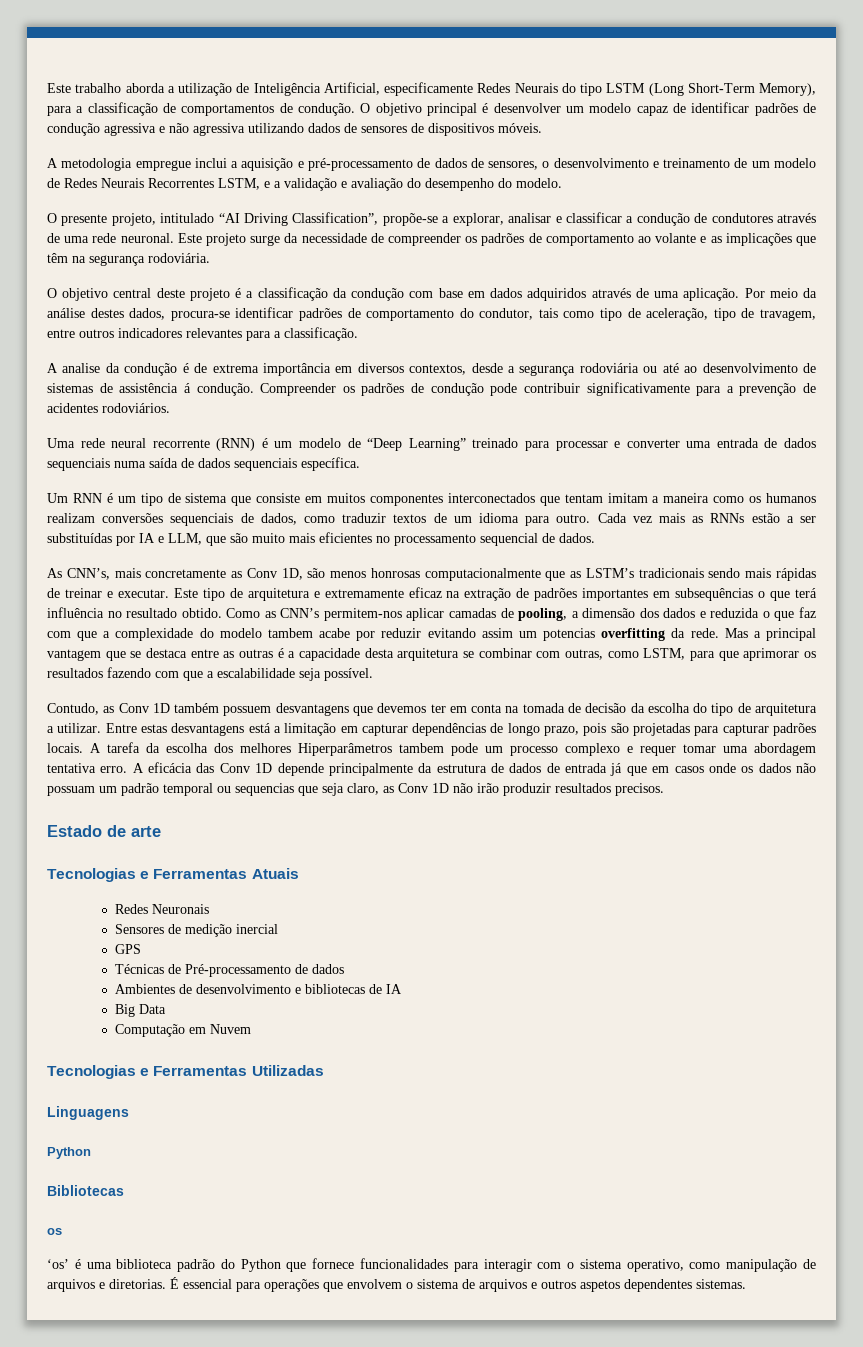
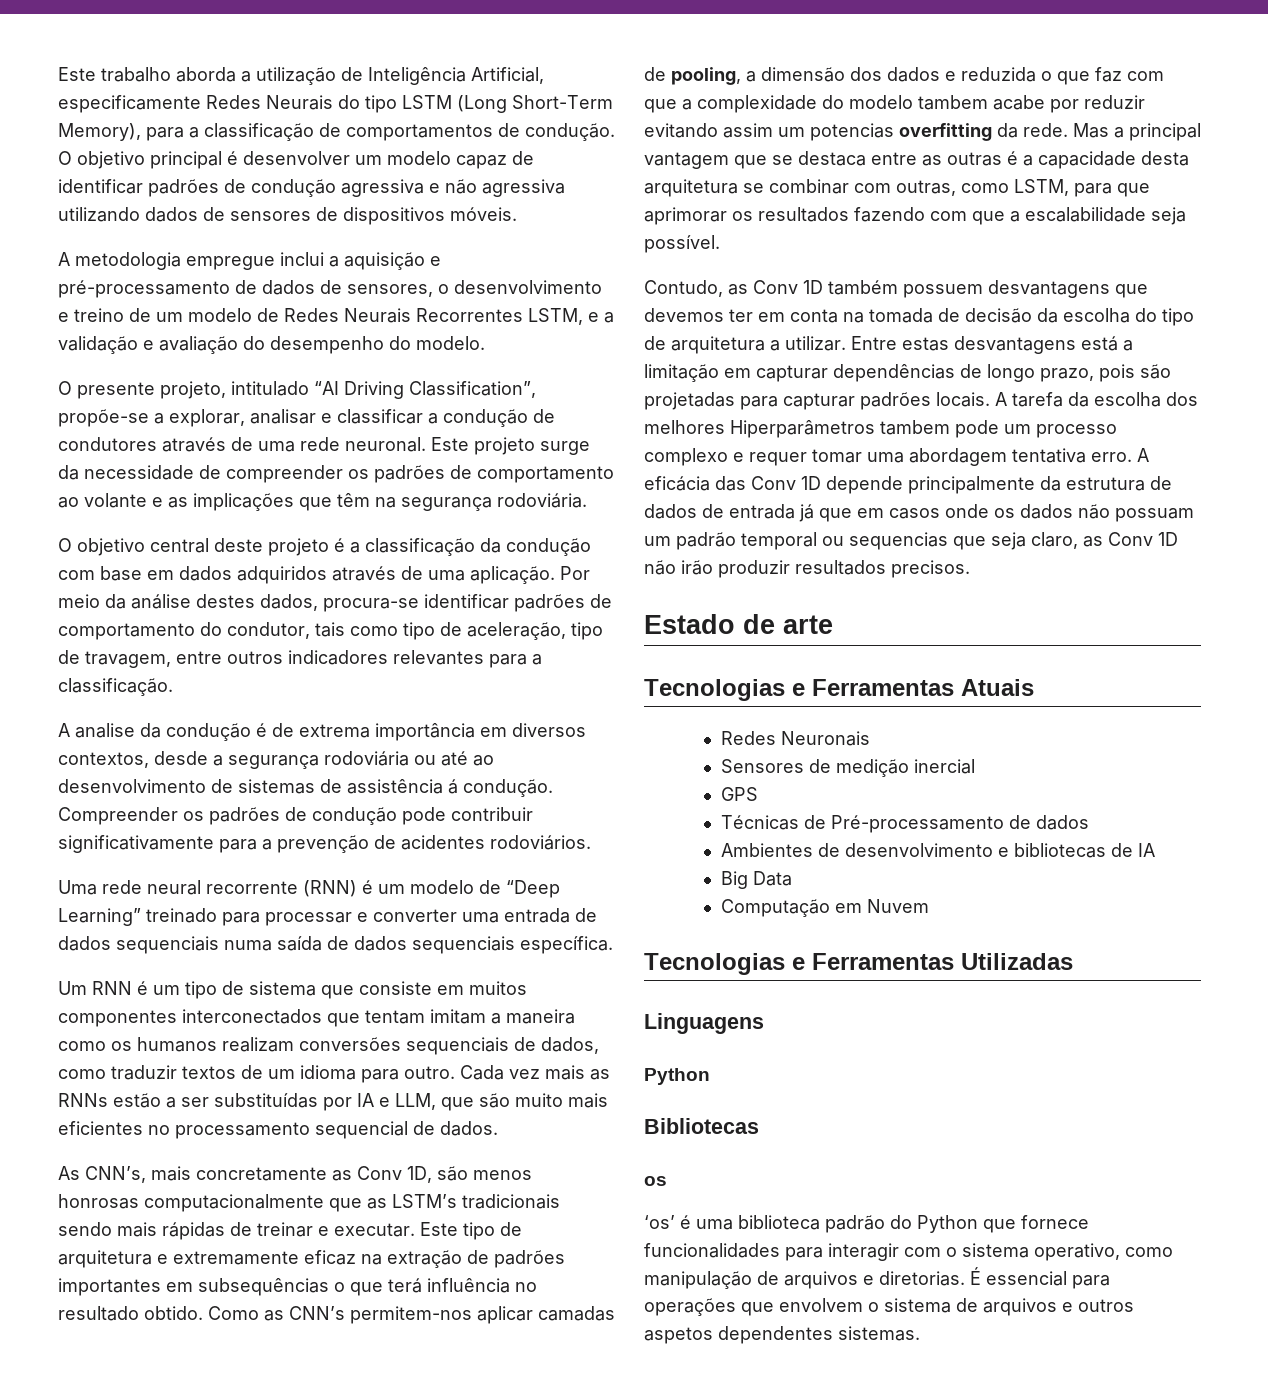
- A metodologia empregue inclui a aquisição e pré-processamento de dados de sensores, o desenvolvimento e treinamento de um modelo de Redes Neurais Recorrentes LSTM, e a validação e avaliação do desempenho do modelo.
+ A metodologia empregue inclui a aquisição e pré-processamento de dados de sensores, o desenvolvimento e treino de um modelo de Redes Neurais Recorrentes LSTM, e a validação e avaliação do desempenho do modelo.

